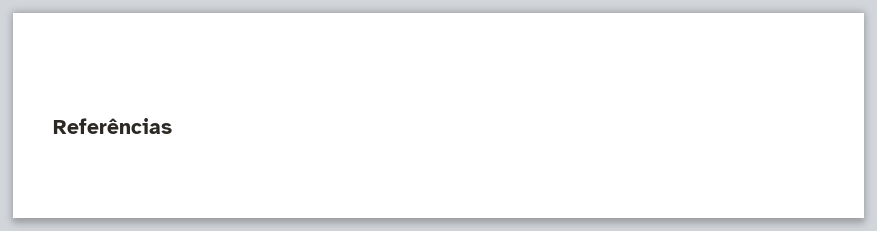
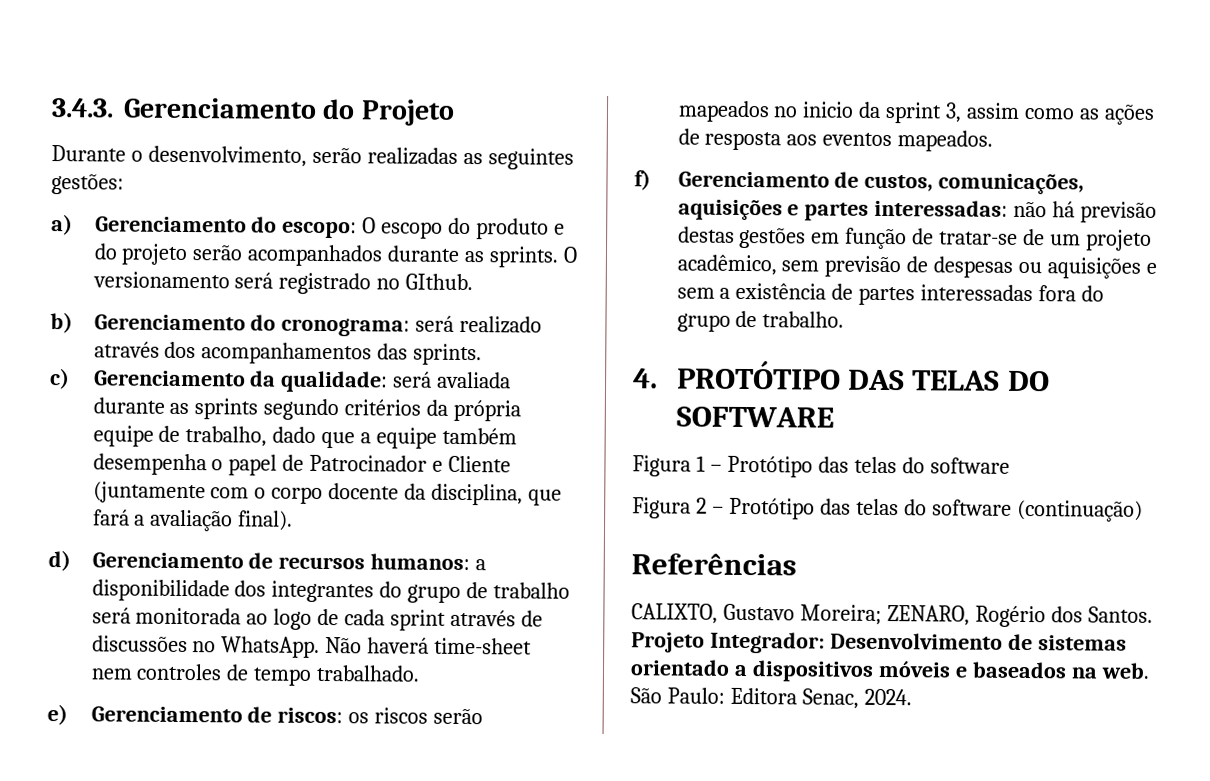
+ 3.4.3. Gerenciamento do Projeto
+ Durante o desenvolvimento, serão realizadas as seguintes gestões:
+ a) Gerenciamento do escopo: O escopo do produto e do projeto serão acompanhados durante as sprints. O versionamento será registrado no GIthub.
+ b) Gerenciamento do cronograma: será realizado através dos acompanhamentos das sprints.
+ c) Gerenciamento da qualidade: será avaliada durante as sprints segundo critérios da própria equipe de trabalho, dado que a equipe também desempenha o papel de Patrocinador e Cliente (juntamente com o corpo docente da disciplina, que fará a avaliação final).
+ d) Gerenciamento de recursos humanos: a disponibilidade dos integrantes do grupo de trabalho será monitorada ao logo de cada sprint através de discussões no WhatsApp. Não haverá time-sheet nem controles de tempo trabalhado.
+ e) Gerenciamento de riscos: os riscos serão mapeados no inicio da sprint 3, assim como as ações de resposta aos eventos mapeados.
+ f) Gerenciamento de custos, comunicações, aquisições e partes interessadas: não há previsão destas gestões em função de tratar-se de um projeto acadêmico, sem previsão de despesas ou aquisições e sem a existência de partes interessadas fora do grupo de trabalho.
+ 4. PROTÓTIPO DAS TELAS DO SOFTWARE
+ Figura 1 – Protótipo das telas do software
+ Figura 2 – Protótipo das telas do software (continuação)
  Referências
+ CALIXTO, Gustavo Moreira; ZENARO, Rogério dos Santos. Projeto Integrador: Desenvolvimento de sistemas orientado a dispositivos móveis e baseados na web. São Paulo: Editora Senac, 2024.

